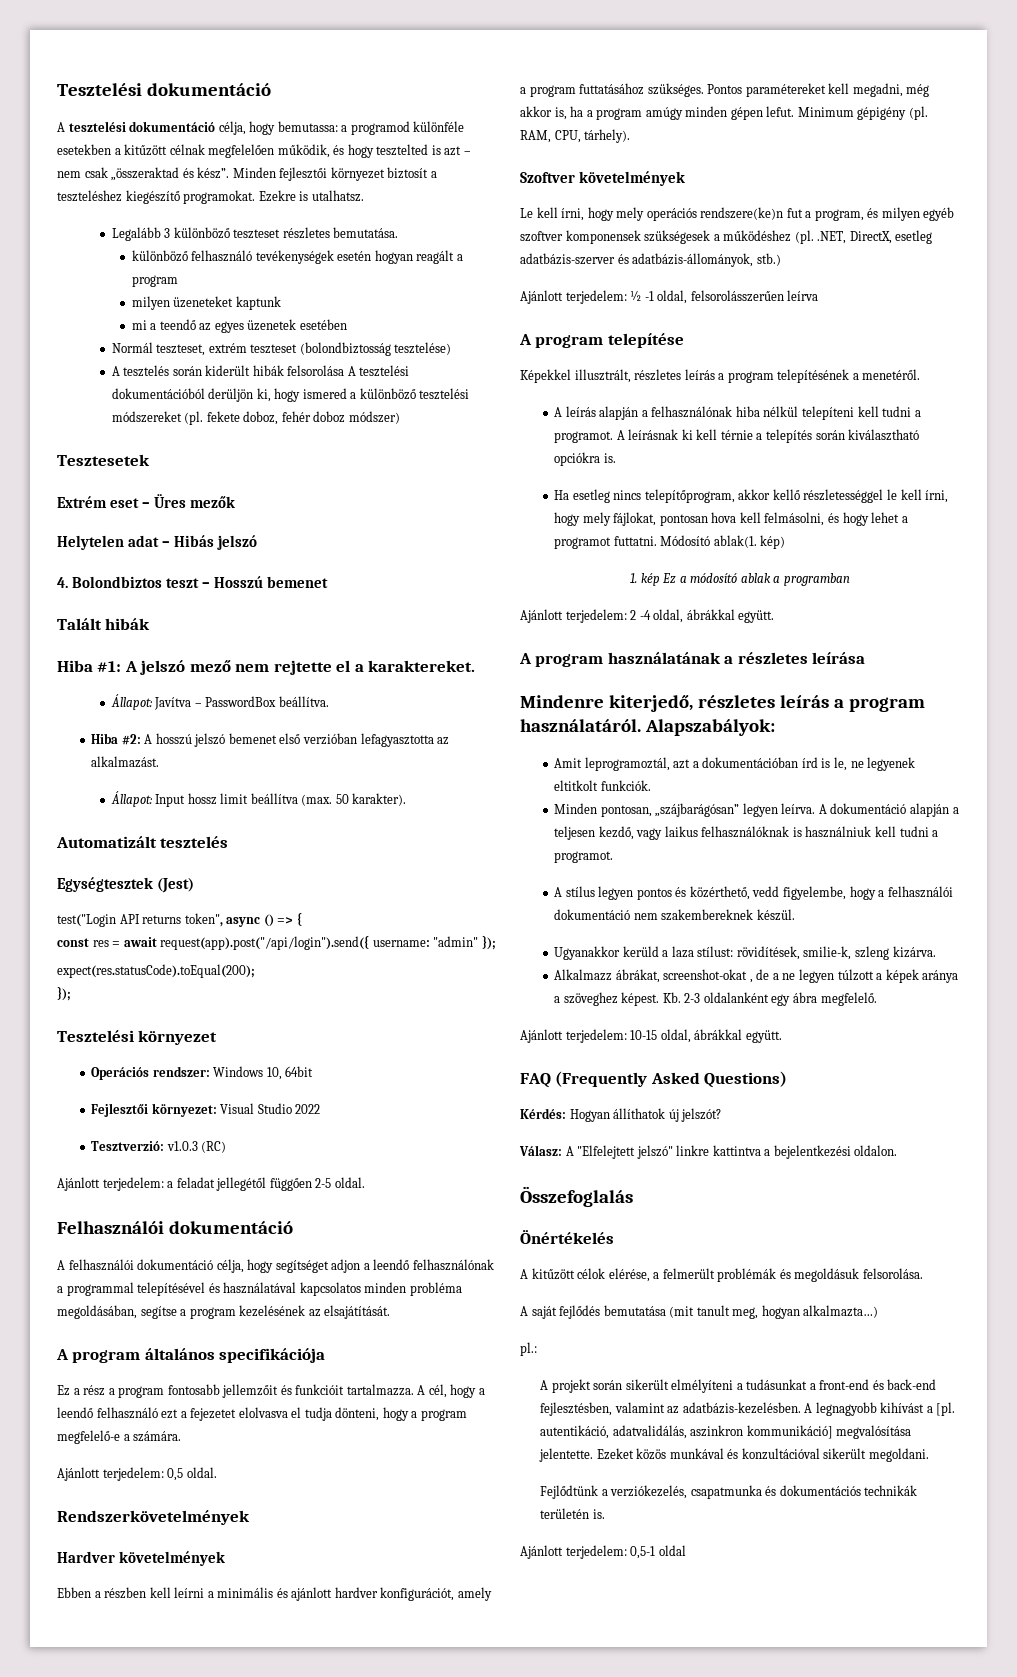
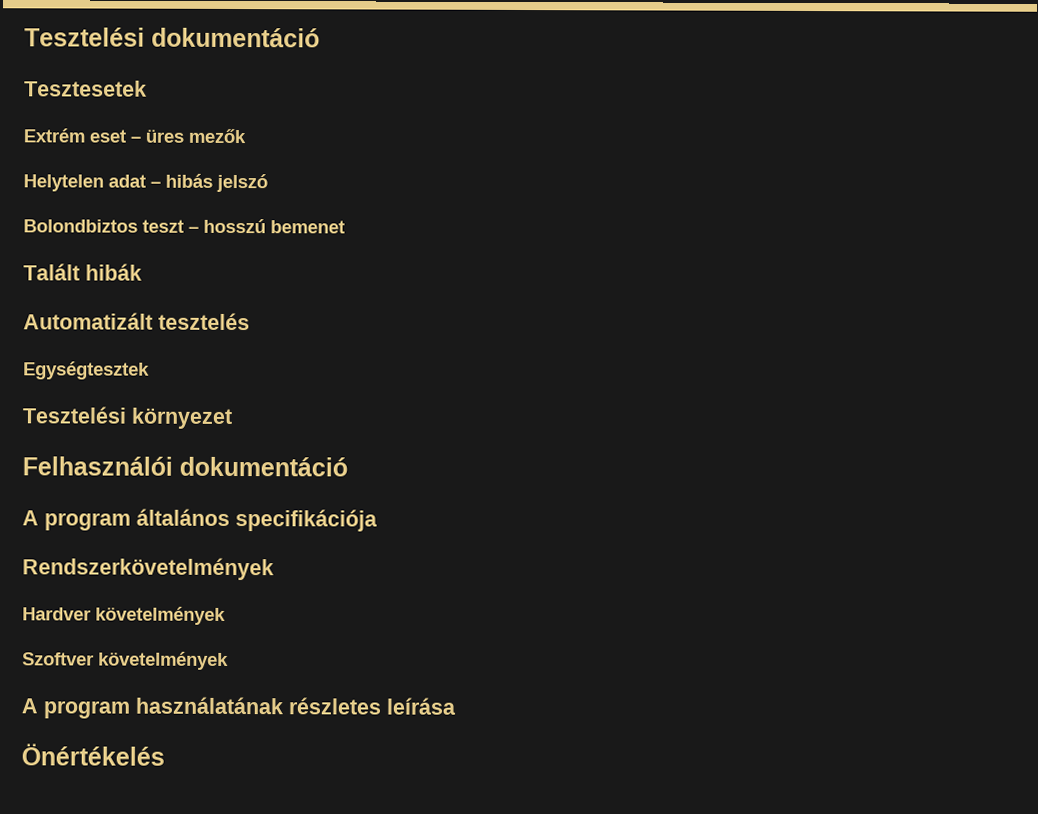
- A tesztelési dokumentáció célja, hogy bemutassa: a programod különféle esetekben a kitűzött célnak megfelelően működik, és hogy tesztelted is azt – nem csak „összeraktad és kész”. Minden fejlesztői környezet biztosít a teszteléshez kiegészítő programokat. Ezekre is utalhatsz.
- Legalább 3 különböző teszteset részletes bemutatása.
- különböző felhasználó tevékenységek esetén hogyan reagált a program
- milyen üzeneteket kaptunk
- mi a teendő az egyes üzenetek esetében
- Normál teszteset, extrém teszteset (bolondbiztosság tesztelése)
- A tesztelés során kiderült hibák felsorolása A tesztelési dokumentációból derüljön ki, hogy ismered a különböző tesztelési módszereket (pl. fekete doboz, fehér doboz módszer)
- Extrém eset – Üres mezők
+ Extrém eset – üres mezők
- Helytelen adat – Hibás jelszó
+ Helytelen adat – hibás jelszó
- 4. Bolondbiztos teszt – Hosszú bemenet
+ Bolondbiztos teszt – hosszú bemenet
- Hiba #1: A jelszó mező nem rejtette el a karaktereket.
- Állapot: Javítva – PasswordBox beállítva.
- Hiba #2: A hosszú jelszó bemenet első verzióban lefagyasztotta az alkalmazást.
- Állapot: Input hossz limit beállítva (max. 50 karakter).
  Automatizált tesztelés
- Egységtesztek (Jest)
- test("Login API returns token", async () => {
- const res = await request(app).post("/api/login").send({ username: "admin" });
- expect(res.statusCode).toEqual(200);
- });
+ Egységtesztek
  Tesztelési környezet
- Operációs rendszer: Windows 10, 64bit
- Fejlesztői környezet: Visual Studio 2022
- Tesztverzió: v1.0.3 (RC)
- Ajánlott terjedelem: a feladat jellegétől függően 2-5 oldal.
  Felhasználói dokumentáció
- A felhasználói dokumentáció célja, hogy segítséget adjon a leendő felhasználónak a programmal telepítésével és használatával kapcsolatos minden probléma megoldásában, segítse a program kezelésének az elsajátítását.
  A program általános specifikációja
- Ez a rész a program fontosabb jellemzőit és funkcióit tartalmazza. A cél, hogy a leendő felhasználó ezt a fejezetet elolvasva el tudja dönteni, hogy a program megfelelő-e a számára.
- Ajánlott terjedelem: 0,5 oldal.
  Rendszerkövetelmények
  Hardver követelmények
- Ebben a részben kell leírni a minimális és ajánlott hardver konfigurációt, amely a program futtatásához szükséges. Pontos paramétereket kell megadni, még akkor is, ha a program amúgy minden gépen lefut. Minimum gépigény (pl. RAM, CPU, tárhely).
  Szoftver követelmények
- Le kell írni, hogy mely operációs rendszere(ke)n fut a program, és milyen egyéb szoftver komponensek szükségesek a működéshez (pl. .NET, DirectX, esetleg adatbázis-szerver és adatbázis-állományok, stb.)
- Ajánlott terjedelem: ½ -1 oldal, felsorolásszerűen leírva
- A program telepítése
- Képekkel illusztrált, részletes leírás a program telepítésének a menetéről.
- A leírás alapján a felhasználónak hiba nélkül telepíteni kell tudni a programot. A leírásnak ki kell térnie a telepítés során kiválasztható opciókra is.
- Ha esetleg nincs telepítőprogram, akkor kellő részletességgel le kell írni, hogy mely fájlokat, pontosan hova kell felmásolni, és hogy lehet a programot futtatni. Módosító ablak(1. kép)
- 1. kép Ez a módosító ablak a programban
- Ajánlott terjedelem: 2 -4 oldal, ábrákkal együtt.
- A program használatának a részletes leírása
+ A program használatának részletes leírása
- Mindenre kiterjedő, részletes leírás a program használatáról. Alapszabályok:
- Amit leprogramoztál, azt a dokumentációban írd is le, ne legyenek eltitkolt funkciók.
- Minden pontosan, „szájbarágósan” legyen leírva. A dokumentáció alapján a teljesen kezdő, vagy laikus felhasználóknak is használniuk kell tudni a programot.
- A stílus legyen pontos és közérthető, vedd figyelembe, hogy a felhasználói dokumentáció nem szakembereknek készül.
- Ugyanakkor kerüld a laza stílust: rövidítések, smilie-k, szleng kizárva.
- Alkalmazz ábrákat, screenshot-okat , de a ne legyen túlzott a képek aránya a szöveghez képest. Kb. 2-3 oldalanként egy ábra megfelelő.
- Ajánlott terjedelem: 10-15 oldal, ábrákkal együtt.
- FAQ (Frequently Asked Questions)
- Kérdés: Hogyan állíthatok új jelszót?
- Válasz: A "Elfelejtett jelszó" linkre kattintva a bejelentkezési oldalon.
- Összefoglalás
  Önértékelés
- A kitűzött célok elérése, a felmerült problémák és megoldásuk felsorolása.
- A saját fejlődés bemutatása (mit tanult meg, hogyan alkalmazta…)
- pl.:
- A projekt során sikerült elmélyíteni a tudásunkat a front-end és back-end fejlesztésben, valamint az adatbázis-kezelésben. A legnagyobb kihívást a [pl. autentikáció, adatvalidálás, aszinkron kommunikáció] megvalósítása jelentette. Ezeket közös munkával és konzultációval sikerült megoldani.
- Fejlődtünk a verziókezelés, csapatmunka és dokumentációs technikák területén is.
- Ajánlott terjedelem: 0,5-1 oldal

